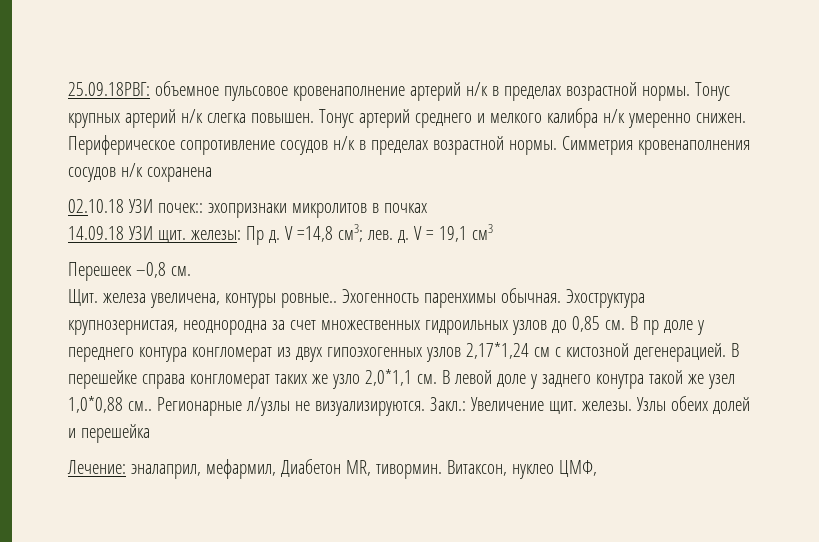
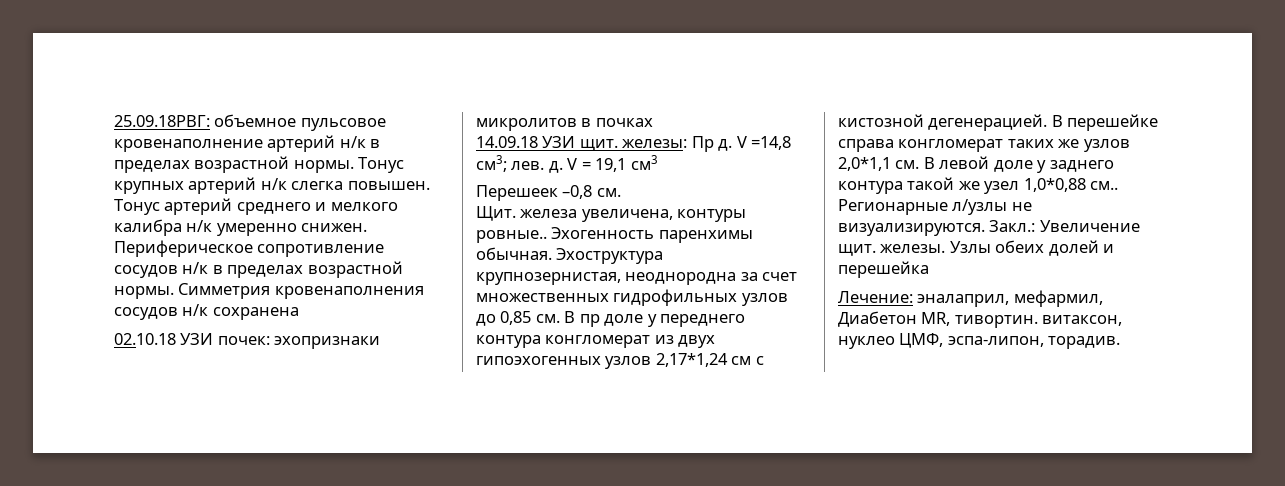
- 02.10.18 УЗИ почек:: эхопризнаки микролитов в почках
+ 02.10.18 УЗИ почек: эхопризнаки микролитов в почках
- Эхоструктура крупнозернистая, неоднородна за счет множественных гидроильных узлов до 0,85 см. В пр доле у переднего контура конгломерат из двух гипоэхогенных узлов 2,17*1,24 см с кистозной дегенерацией.
+ Эхоструктура крупнозернистая, неоднородна за счет множественных гидрофильных узлов до 0,85 см. В пр доле у переднего контура конгломерат из двух гипоэхогенных узлов 2,17*1,24 см с кистозной дегенерацией.
- В перешейке справа конгломерат таких же узло 2,0*1,1 см. В левой доле у заднего конутра такой же узел 1,0*0,88 см..
+ В перешейке справа конгломерат таких же узлов 2,0*1,1 см. В левой доле у заднего контура такой же узел 1,0*0,88 см..
- Лечение: эналаприл, мефармил, Диабетон MR, тивормин. Витаксон, нуклео ЦМФ,
+ Лечение: эналаприл, мефармил, Диабетон MR, тивортин. витаксон, нуклео ЦМФ, эспа-липон, торадив.

